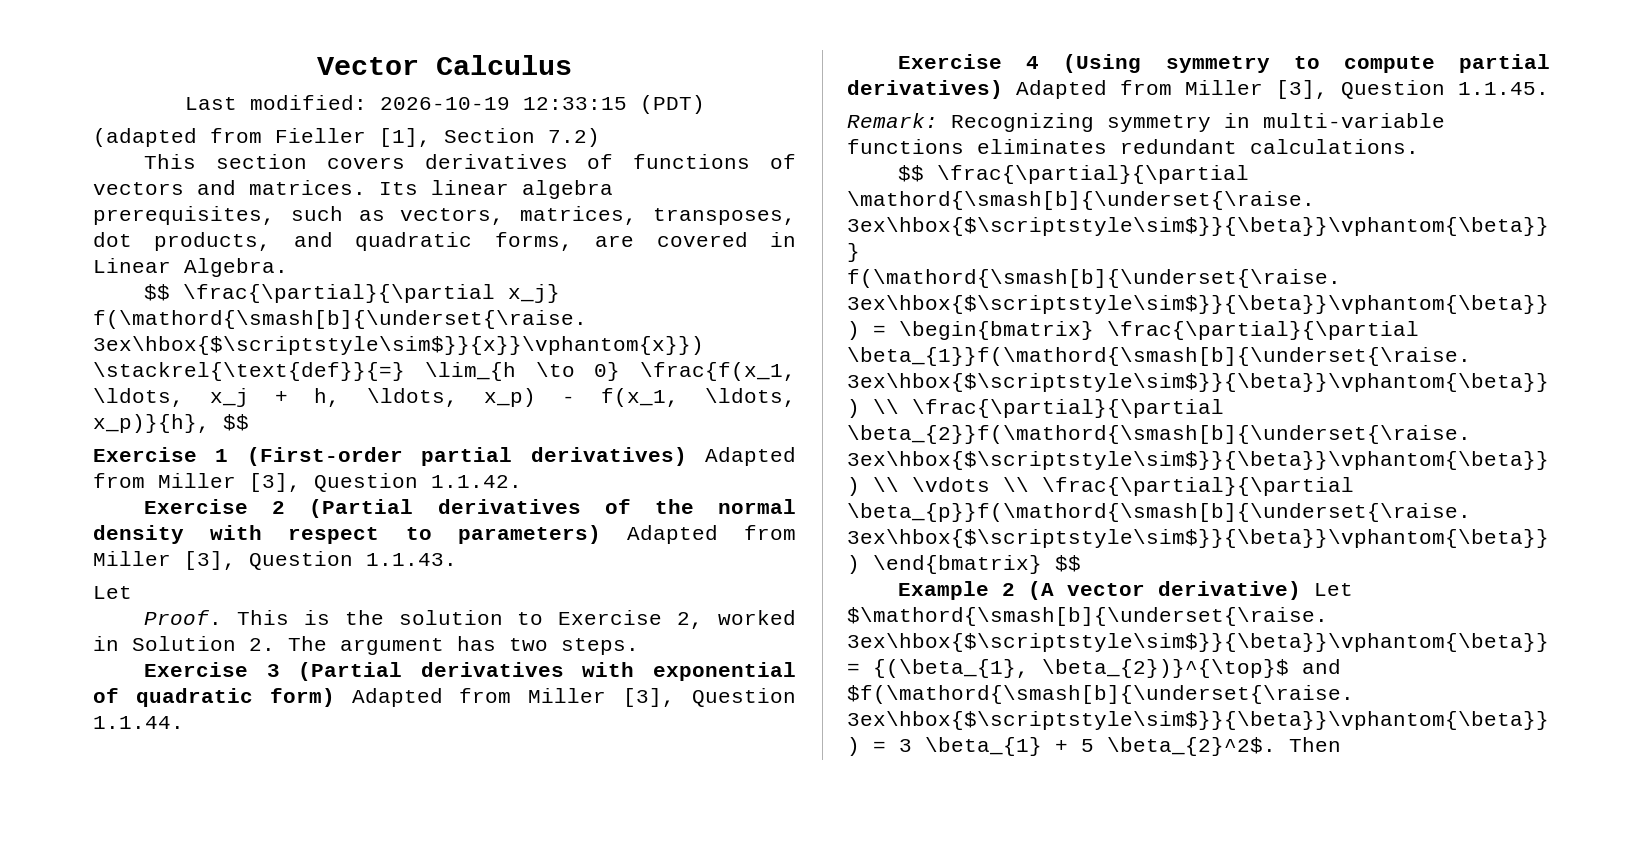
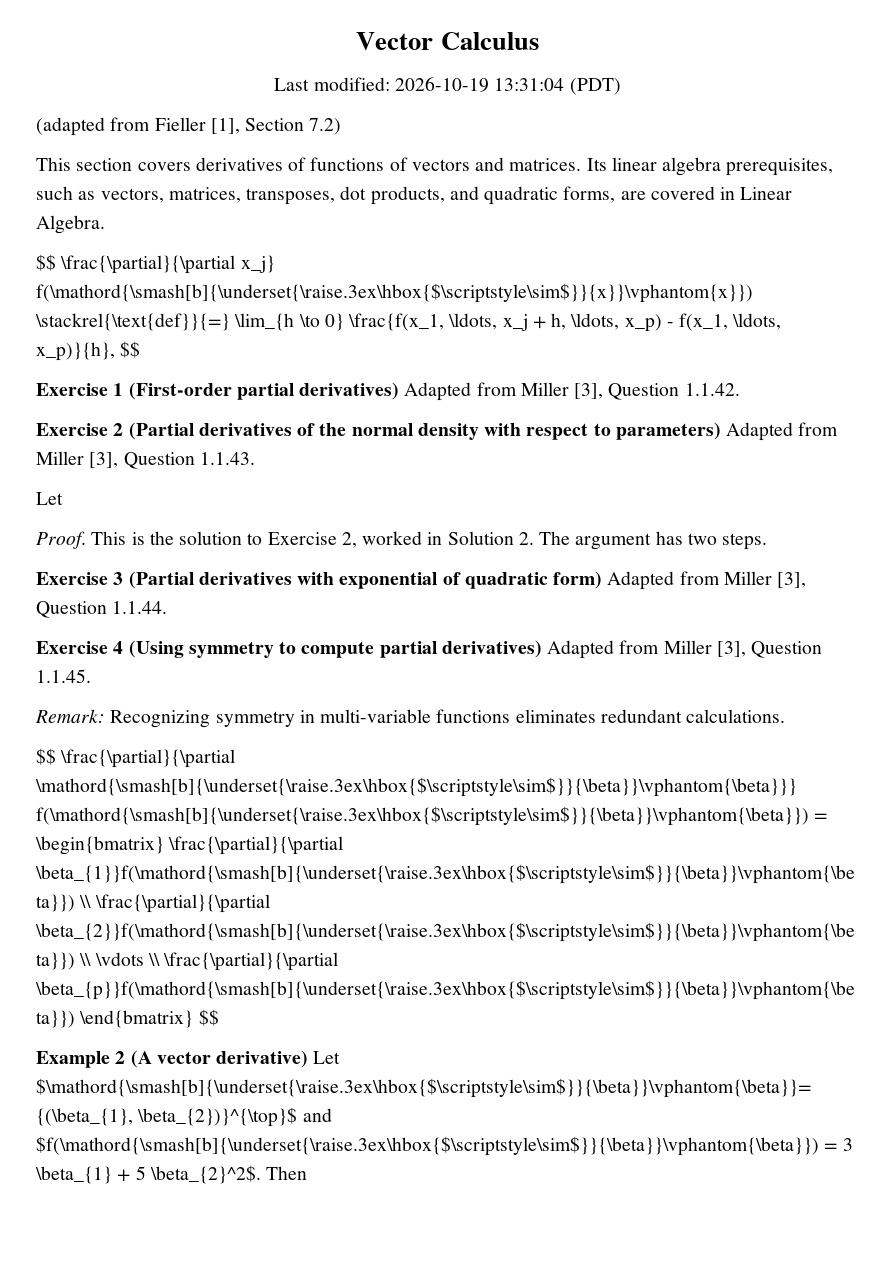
- Last modified: 2026-10-19 12:33:15 (PDT)
+ Last modified: 2026-10-19 13:31:04 (PDT)

